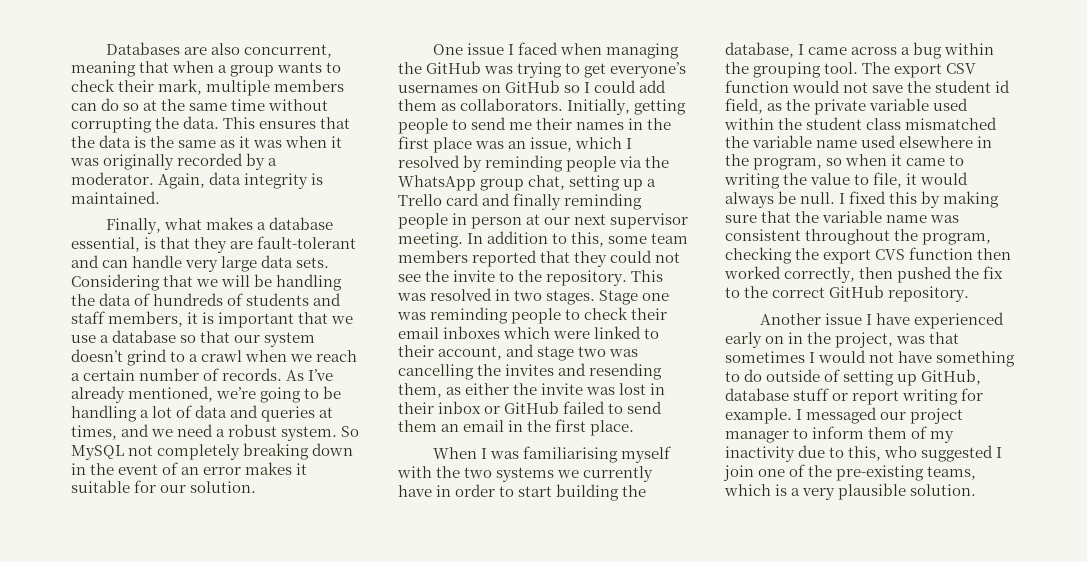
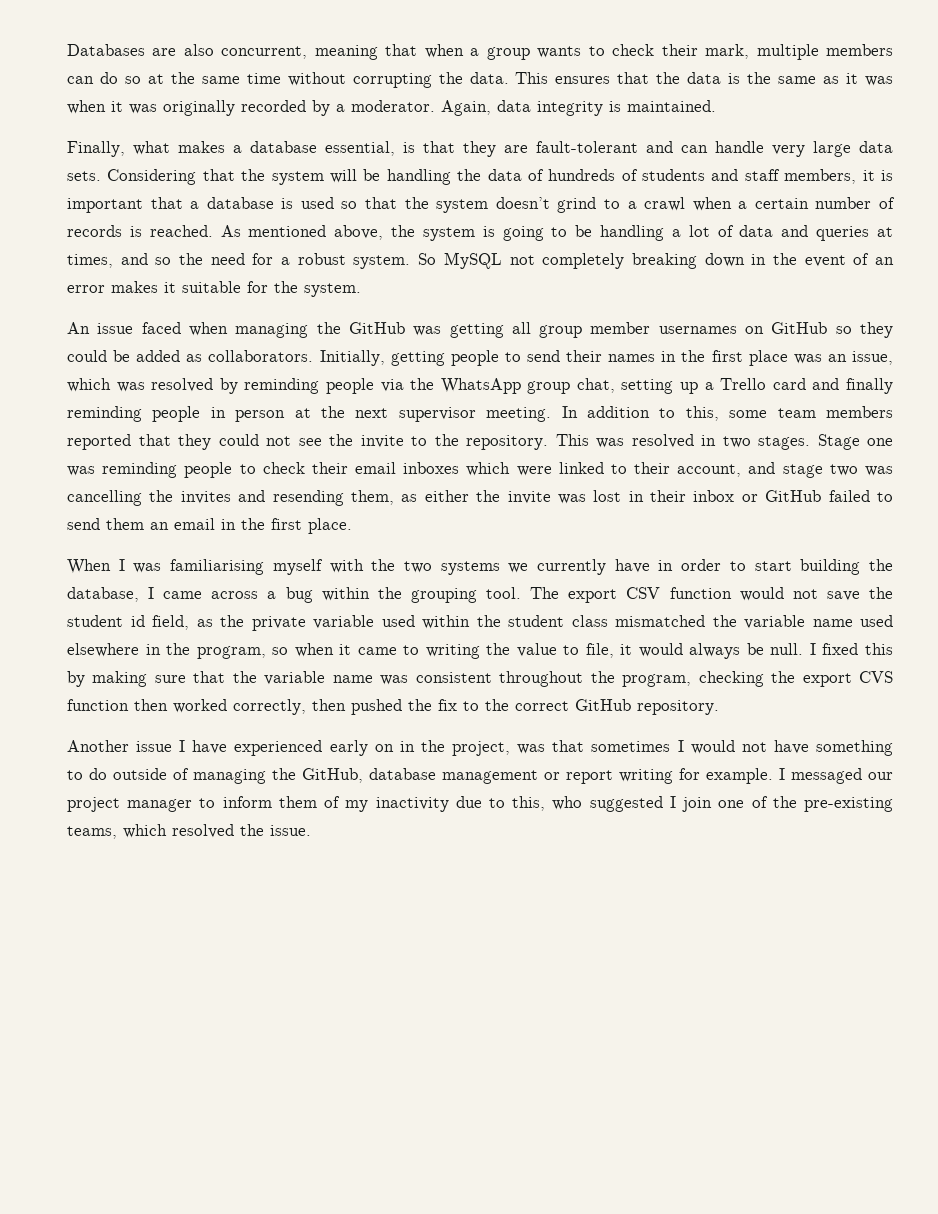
- Considering that we will be handling the data of hundreds of students and staff members, it is important that we use a database so that our system doesn’t grind to a crawl when we reach a certain number of records. As I’ve already mentioned, we’re going to be handling a lot of data and queries at times, and we need a robust system.
+ Considering that the system will be handling the data of hundreds of students and staff members, it is important that a database is used so that the system doesn’t grind to a crawl when a certain number of records is reached. As mentioned above, the system is going to be handling a lot of data and queries at times, and so the need for a robust system.
- So MySQL not completely breaking down in the event of an error makes it suitable for our solution.
- One issue I faced when managing the GitHub was trying to get everyone’s usernames on GitHub so I could add them as collaborators.
+ So MySQL not completely breaking down in the event of an error makes it suitable for the system.
+ An issue faced when managing the GitHub was getting all group member usernames on GitHub so they could be added as collaborators.
- Initially, getting people to send me their names in the first place was an issue, which I resolved by reminding people via the WhatsApp group chat, setting up a Trello card and finally reminding people in person at our next supervisor meeting.
+ Initially, getting people to send their names in the first place was an issue, which was resolved by reminding people via the WhatsApp group chat, setting up a Trello card and finally reminding people in person at the next supervisor meeting.
- Another issue I have experienced early on in the project, was that sometimes I would not have something to do outside of setting up GitHub, database stuff or report writing for example.
+ Another issue I have experienced early on in the project, was that sometimes I would not have something to do outside of managing the GitHub, database management or report writing for example.
- I messaged our project manager to inform them of my inactivity due to this, who suggested I join one of the pre-existing teams, which is a very plausible solution.
+ I messaged our project manager to inform them of my inactivity due to this, who suggested I join one of the pre-existing teams, which resolved the issue.

